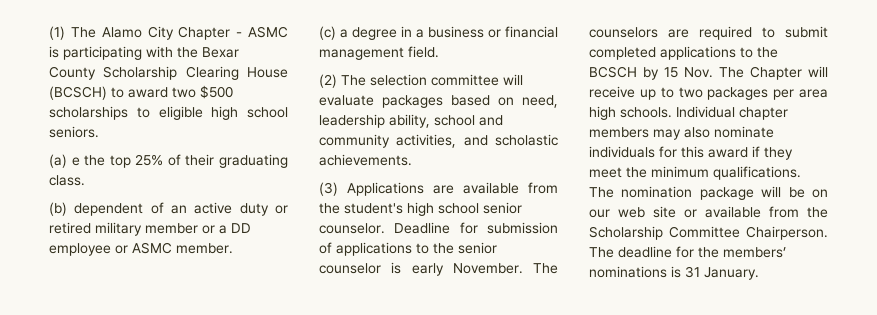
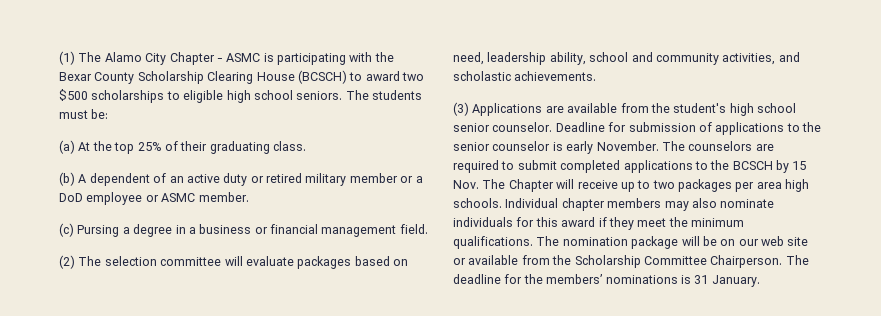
+ The students must be:
- (a) e the top 25% of their graduating class.
+ (a) At the top 25% of their graduating class.
- (b) dependent of an active duty or retired military member or a DD employee or ASMC member.
+ (b) A dependent of an active duty or retired military member or a DoD employee or ASMC member.
- (c) a degree in a business or financial management field.
+ (c) Pursing a degree in a business or financial management field.

